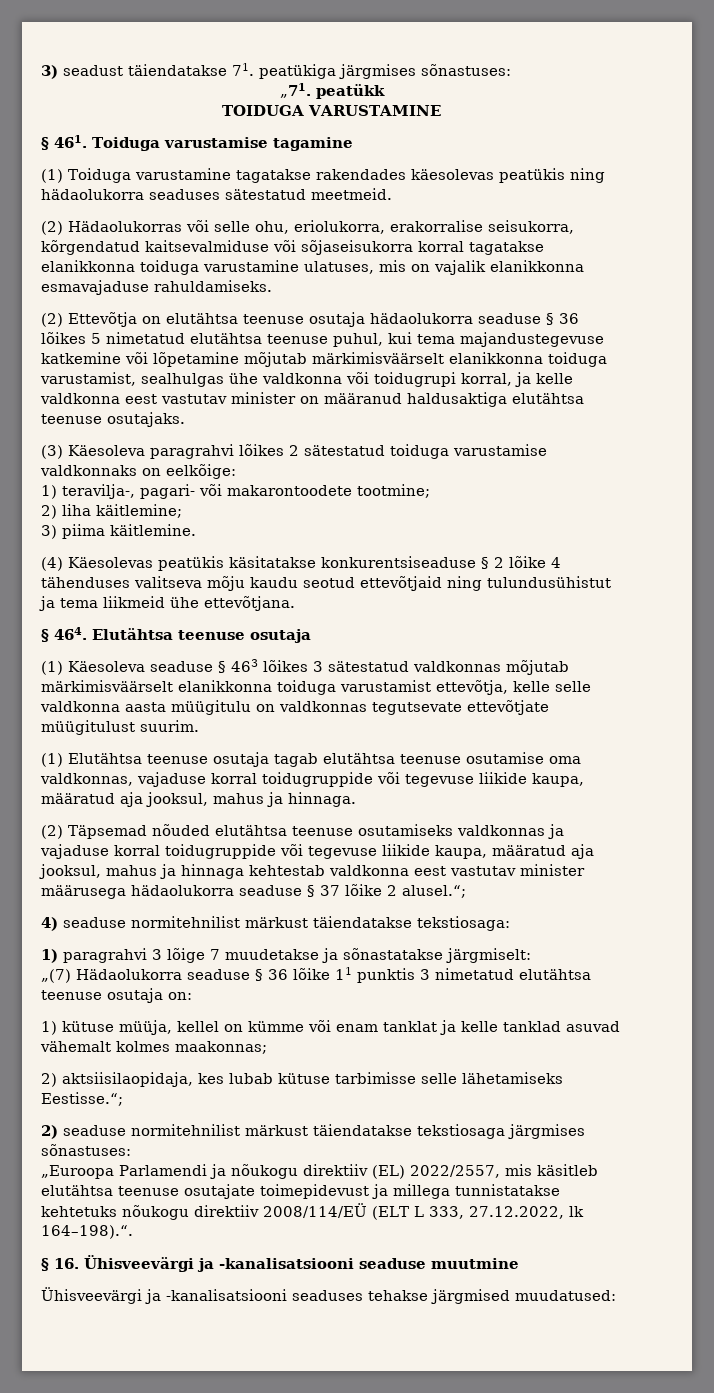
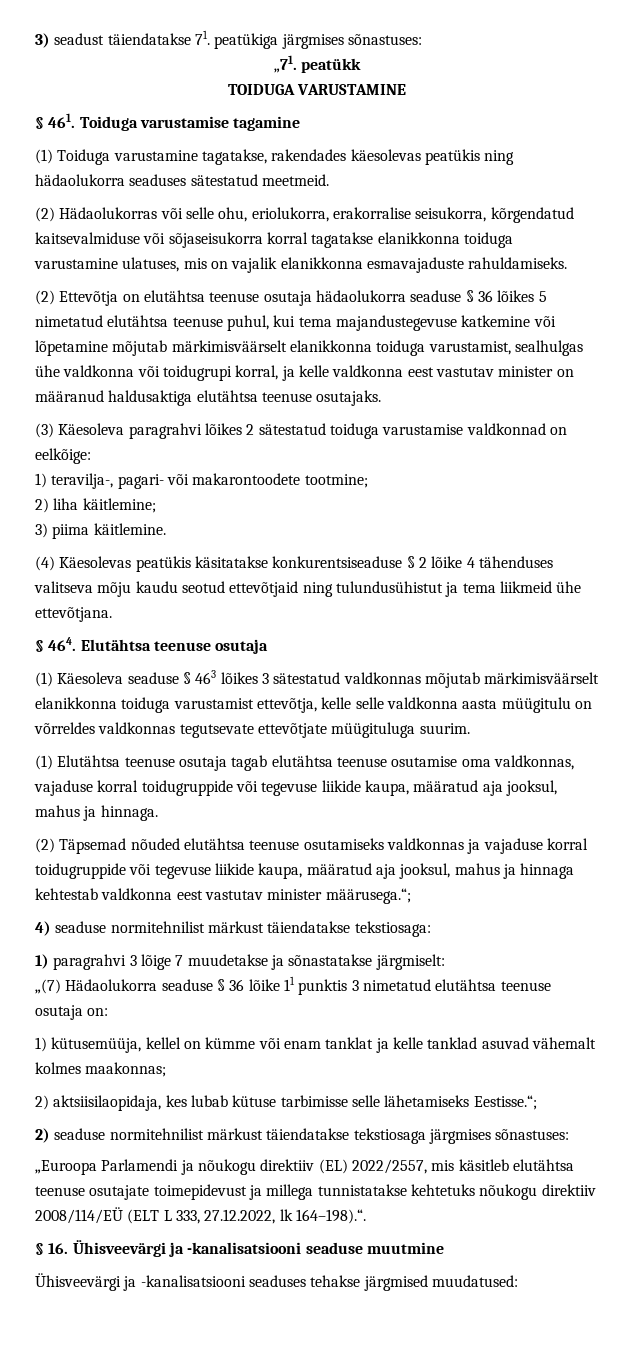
- (1) Toiduga varustamine tagatakse rakendades käesolevas peatükis ning hädaolukorra seaduses sätestatud meetmeid.
+ (1) Toiduga varustamine tagatakse, rakendades käesolevas peatükis ning hädaolukorra seaduses sätestatud meetmeid.
- (2) Hädaolukorras või selle ohu, eriolukorra, erakorralise seisukorra, kõrgendatud kaitsevalmiduse või sõjaseisukorra korral tagatakse elanikkonna toiduga varustamine ulatuses, mis on vajalik elanikkonna esmavajaduse rahuldamiseks.
+ (2) Hädaolukorras või selle ohu, eriolukorra, erakorralise seisukorra, kõrgendatud kaitsevalmiduse või sõjaseisukorra korral tagatakse elanikkonna toiduga varustamine ulatuses, mis on vajalik elanikkonna esmavajaduste rahuldamiseks.
- (3) Käesoleva paragrahvi lõikes 2 sätestatud toiduga varustamise valdkonnaks on eelkõige:
+ (3) Käesoleva paragrahvi lõikes 2 sätestatud toiduga varustamise valdkonnad on eelkõige:
- (1) Käesoleva seaduse § 463 lõikes 3 sätestatud valdkonnas mõjutab märkimisväärselt elanikkonna toiduga varustamist ettevõtja, kelle selle valdkonna aasta müügitulu on valdkonnas tegutsevate ettevõtjate müügitulust suurim.
+ (1) Käesoleva seaduse § 463 lõikes 3 sätestatud valdkonnas mõjutab märkimisväärselt elanikkonna toiduga varustamist ettevõtja, kelle selle valdkonna aasta müügitulu on võrreldes valdkonnas tegutsevate ettevõtjate müügituluga suurim.
- (2) Täpsemad nõuded elutähtsa teenuse osutamiseks valdkonnas ja vajaduse korral toidugruppide või tegevuse liikide kaupa, määratud aja jooksul, mahus ja hinnaga kehtestab valdkonna eest vastutav minister määrusega hädaolukorra seaduse § 37 lõike 2 alusel.“;
+ (2) Täpsemad nõuded elutähtsa teenuse osutamiseks valdkonnas ja vajaduse korral toidugruppide või tegevuse liikide kaupa, määratud aja jooksul, mahus ja hinnaga kehtestab valdkonna eest vastutav minister määrusega.“;
- 1) kütuse müüja, kellel on kümme või enam tanklat ja kelle tanklad asuvad vähemalt kolmes maakonnas;
+ 1) kütusemüüja, kellel on kümme või enam tanklat ja kelle tanklad asuvad vähemalt kolmes maakonnas;

